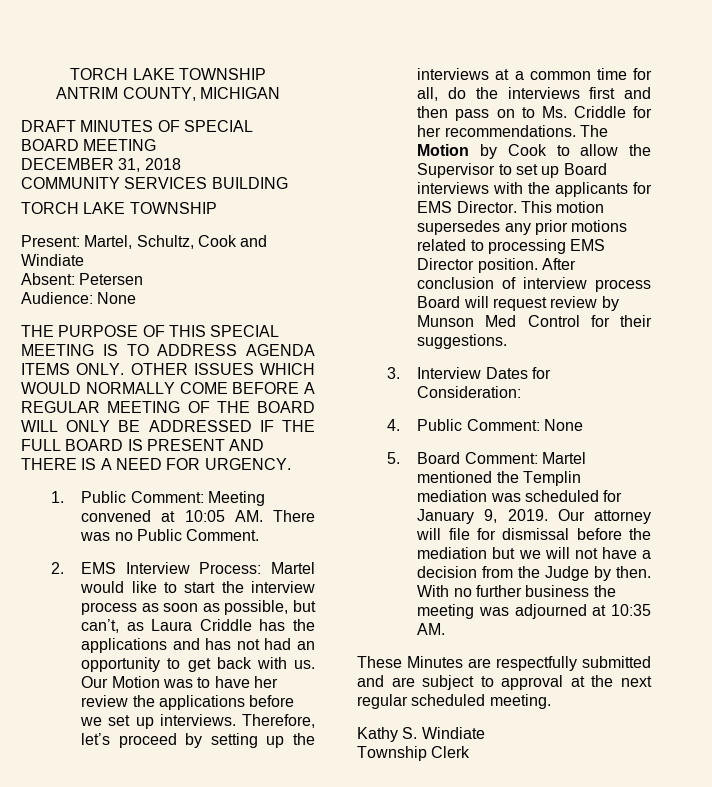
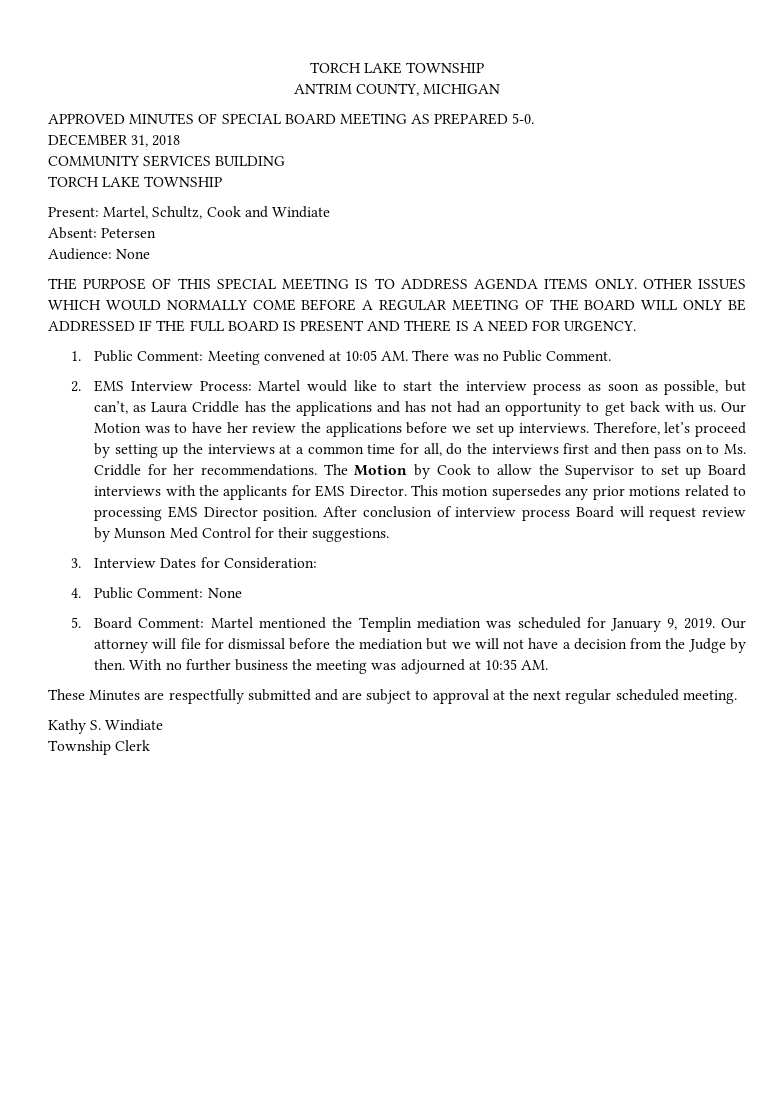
- DRAFT MINUTES OF SPECIAL BOARD MEETING
+ APPROVED MINUTES OF SPECIAL BOARD MEETING AS PREPARED 5-0.

